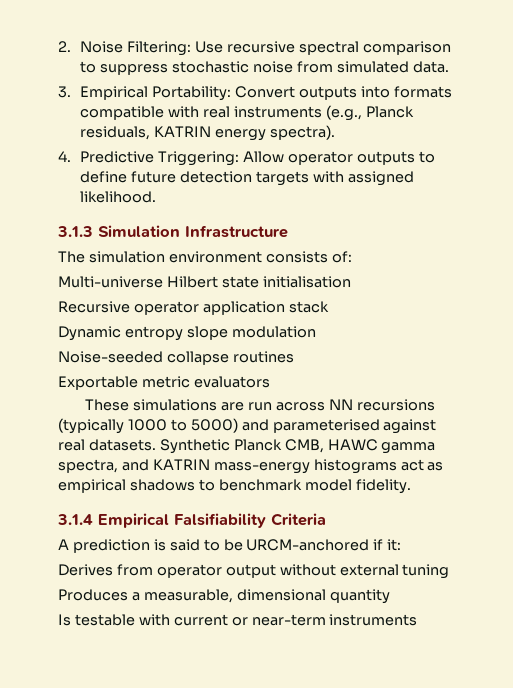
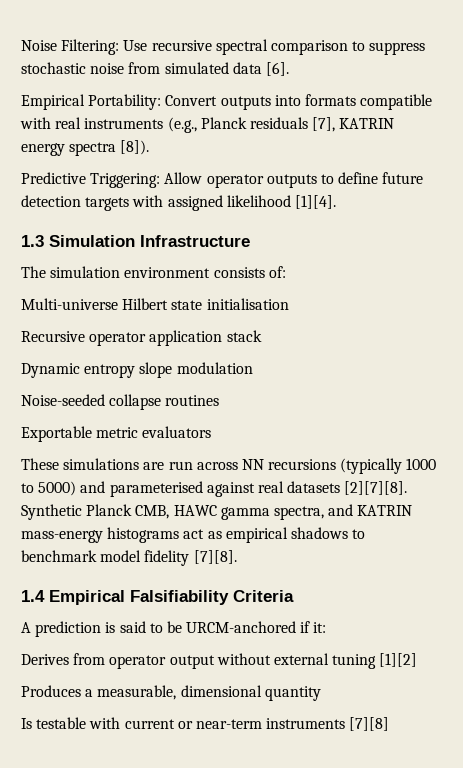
- 2. Noise Filtering: Use recursive spectral comparison to suppress stochastic noise from simulated data.
- 3. Empirical Portability: Convert outputs into formats compatible with real instruments (e.g., Planck residuals, KATRIN energy spectra).
- 4. Predictive Triggering: Allow operator outputs to define future detection targets with assigned likelihood.
- 3.1.3 Simulation Infrastructure
+ Noise Filtering: Use recursive spectral comparison to suppress stochastic noise from simulated data [6].
+ Empirical Portability: Convert outputs into formats compatible with real instruments (e.g., Planck residuals [7], KATRIN energy spectra [8]).
+ Predictive Triggering: Allow operator outputs to define future detection targets with assigned likelihood [1][4].
+ 1.3 Simulation Infrastructure
- These simulations are run across NN recursions (typically 1000 to 5000) and parameterised against real datasets.
+ These simulations are run across NN recursions (typically 1000 to 5000) and parameterised against real datasets [2][7][8].
- Synthetic Planck CMB, HAWC gamma spectra, and KATRIN mass-energy histograms act as empirical shadows to benchmark model fidelity.
- 3.1.4 Empirical Falsifiability Criteria
+ Synthetic Planck CMB, HAWC gamma spectra, and KATRIN mass-energy histograms act as empirical shadows to benchmark model fidelity [7][8].
+ 1.4 Empirical Falsifiability Criteria
- Derives from operator output without external tuning
+ Derives from operator output without external tuning [1][2]
- Is testable with current or near-term instruments
+ Is testable with current or near-term instruments [7][8]

